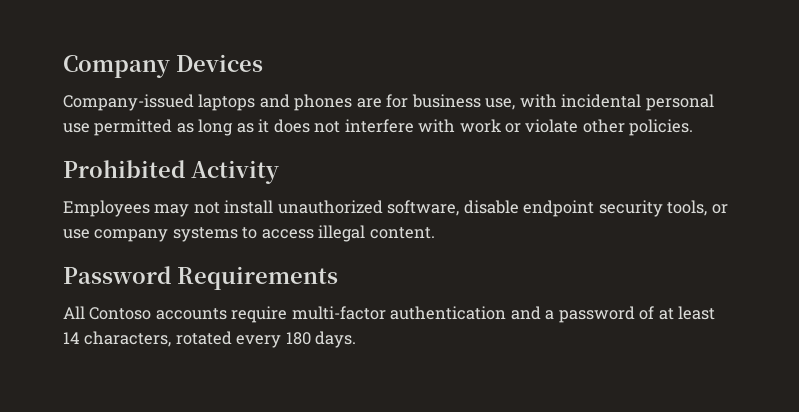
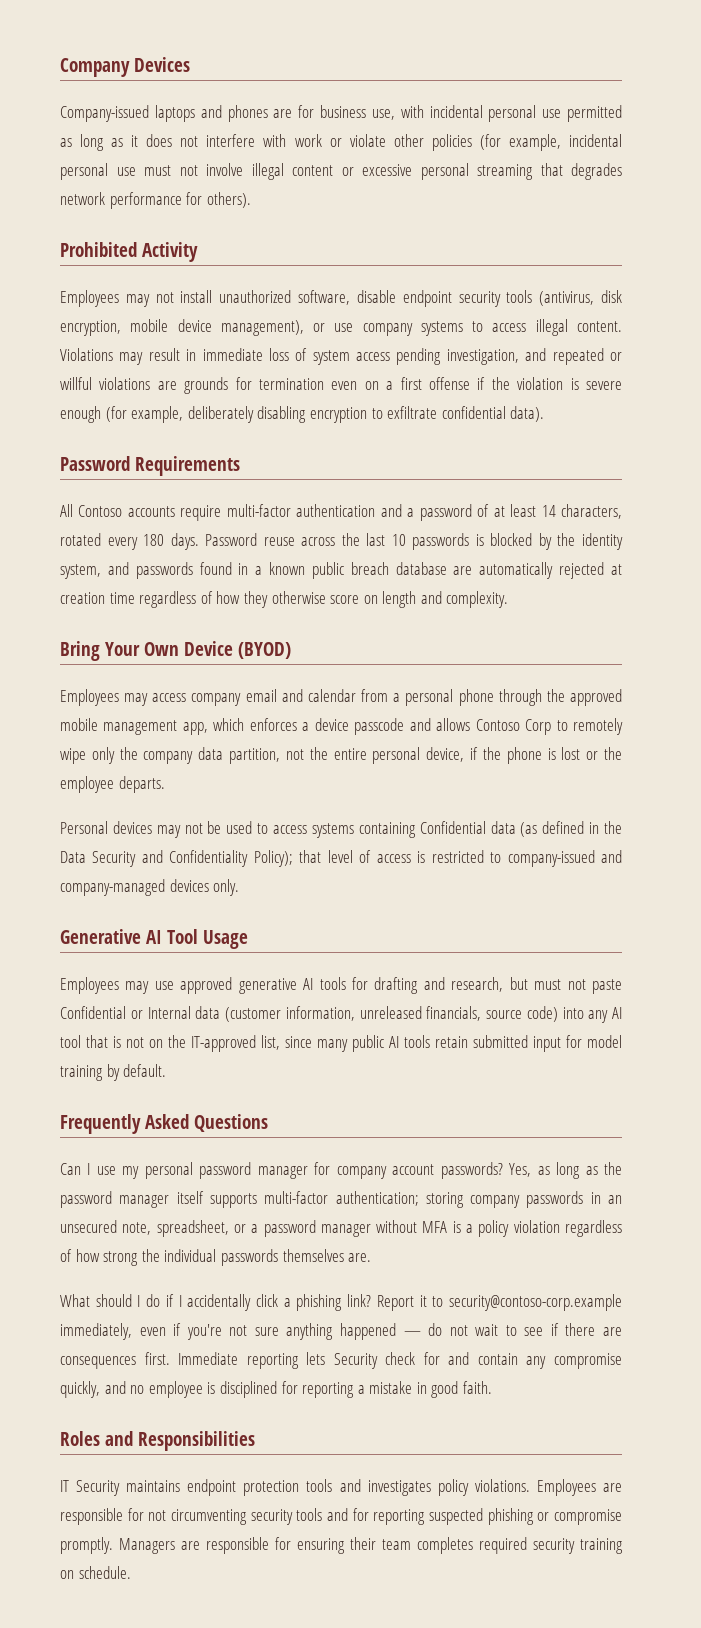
- Company-issued laptops and phones are for business use, with incidental personal use permitted as long as it does not interfere with work or violate other policies.
+ Company-issued laptops and phones are for business use, with incidental personal use permitted as long as it does not interfere with work or violate other policies (for example, incidental personal use must not involve illegal content or excessive personal streaming that degrades network performance for others).
- Employees may not install unauthorized software, disable endpoint security tools, or use company systems to access illegal content.
+ Employees may not install unauthorized software, disable endpoint security tools (antivirus, disk encryption, mobile device management), or use company systems to access illegal content. Violations may result in immediate loss of system access pending investigation, and repeated or willful violations are grounds for termination even on a first offense if the violation is severe enough (for example, deliberately disabling encryption to exfiltrate confidential data).
+ Password reuse across the last 10 passwords is blocked by the identity system, and passwords found in a known public breach database are automatically rejected at creation time regardless of how they otherwise score on length and complexity.
+ Bring Your Own Device (BYOD)
+ Employees may access company email and calendar from a personal phone through the approved mobile management app, which enforces a device passcode and allows Contoso Corp to remotely wipe only the company data partition, not the entire personal device, if the phone is lost or the employee departs.
+ Personal devices may not be used to access systems containing Confidential data (as defined in the Data Security and Confidentiality Policy); that level of access is restricted to company-issued and company-managed devices only.
+ Generative AI Tool Usage
+ Employees may use approved generative AI tools for drafting and research, but must not paste Confidential or Internal data (customer information, unreleased financials, source code) into any AI tool that is not on the IT-approved list, since many public AI tools retain submitted input for model training by default.
+ Frequently Asked Questions
+ Can I use my personal password manager for company account passwords? Yes, as long as the password manager itself supports multi-factor authentication; storing company passwords in an unsecured note, spreadsheet, or a password manager without MFA is a policy violation regardless of how strong the individual passwords themselves are.
+ What should I do if I accidentally click a phishing link? Report it to security@contoso-corp.example immediately, even if you're not sure anything happened — do not wait to see if there are consequences first. Immediate reporting lets Security check for and contain any compromise quickly, and no employee is disciplined for reporting a mistake in good faith.
+ Roles and Responsibilities
+ IT Security maintains endpoint protection tools and investigates policy violations. Employees are responsible for not circumventing security tools and for reporting suspected phishing or compromise promptly. Managers are responsible for ensuring their team completes required security training on schedule.

